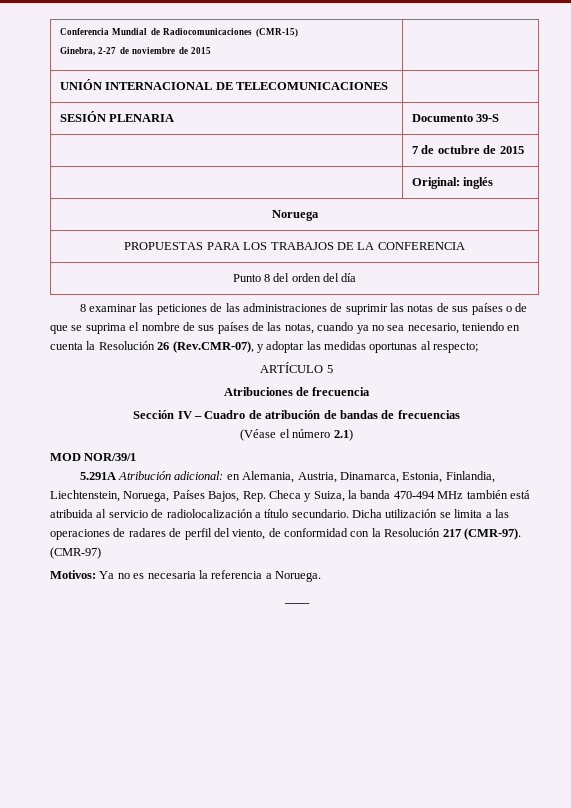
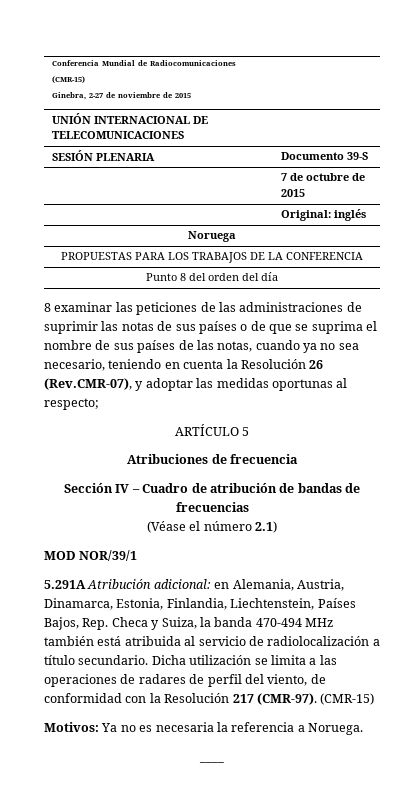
- 5.291A Atribución adicional: en Alemania, Austria, Dinamarca, Estonia, Finlandia, Liechtenstein, Noruega, Países Bajos, Rep. Checa y Suiza, la banda 470-494 MHz también está atribuida al servicio de radiolocalización a título secundario.
+ 5.291A Atribución adicional: en Alemania, Austria, Dinamarca, Estonia, Finlandia, Liechtenstein, Países Bajos, Rep. Checa y Suiza, la banda 470-494 MHz también está atribuida al servicio de radiolocalización a título secundario.
- Dicha utilización se limita a las operaciones de radares de perfil del viento, de conformidad con la Resolución 217 (CMR-97). (CMR-97)
+ Dicha utilización se limita a las operaciones de radares de perfil del viento, de conformidad con la Resolución 217 (CMR-97). (CMR-15)

